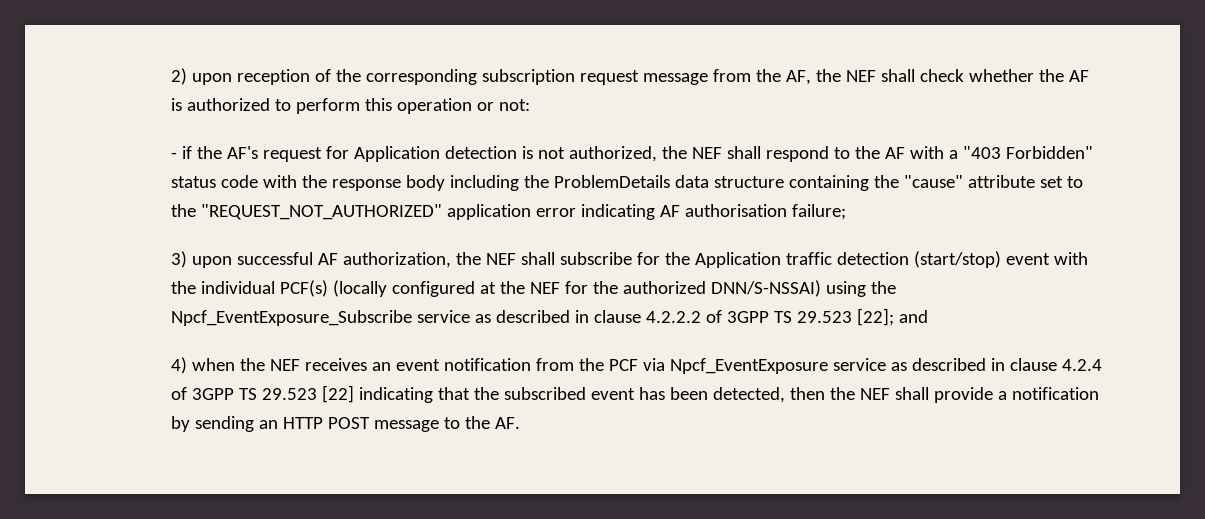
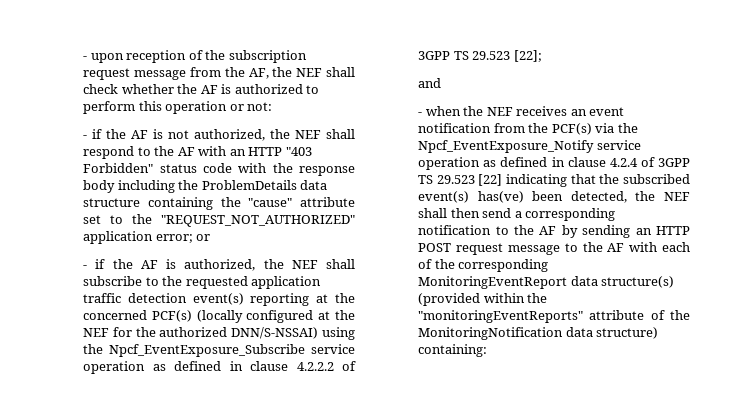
- 2) upon reception of the corresponding subscription request message from the AF, the NEF shall check whether the AF is authorized to perform this operation or not:
+ - upon reception of the subscription request message from the AF, the NEF shall check whether the AF is authorized to perform this operation or not:
- - if the AF's request for Application detection is not authorized, the NEF shall respond to the AF with a "403 Forbidden" status code with the response body including the ProblemDetails data structure containing the "cause" attribute set to the "REQUEST_NOT_AUTHORIZED" application error indicating AF authorisation failure;
- 3) upon successful AF authorization, the NEF shall subscribe for the Application traffic detection (start/stop) event with the individual PCF(s) (locally configured at the NEF for the authorized DNN/S-NSSAI) using the Npcf_EventExposure_Subscribe service as described in clause 4.2.2.2 of 3GPP TS 29.523 [22]; and
+ - if the AF is not authorized, the NEF shall respond to the AF with an HTTP "403 Forbidden" status code with the response body including the ProblemDetails data structure containing the "cause" attribute set to the "REQUEST_NOT_AUTHORIZED" application error; or
+ - if the AF is authorized, the NEF shall subscribe to the requested application traffic detection event(s) reporting at the concerned PCF(s) (locally configured at the NEF for the authorized DNN/S-NSSAI) using the Npcf_EventExposure_Subscribe service operation as defined in clause 4.2.2.2 of 3GPP TS 29.523 [22];
+ and
- 4) when the NEF receives an event notification from the PCF via Npcf_EventExposure service as described in clause 4.2.4 of 3GPP TS 29.523 [22] indicating that the subscribed event has been detected, then the NEF shall provide a notification by sending an HTTP POST message to the AF.
+ - when the NEF receives an event notification from the PCF(s) via the Npcf_EventExposure_Notify service operation as defined in clause 4.2.4 of 3GPP TS 29.523 [22] indicating that the subscribed event(s) has(ve) been detected, the NEF shall then send a corresponding notification to the AF by sending an HTTP POST request message to the AF with each of the corresponding MonitoringEventReport data structure(s) (provided within the "monitoringEventReports" attribute of the MonitoringNotification data structure) containing:

